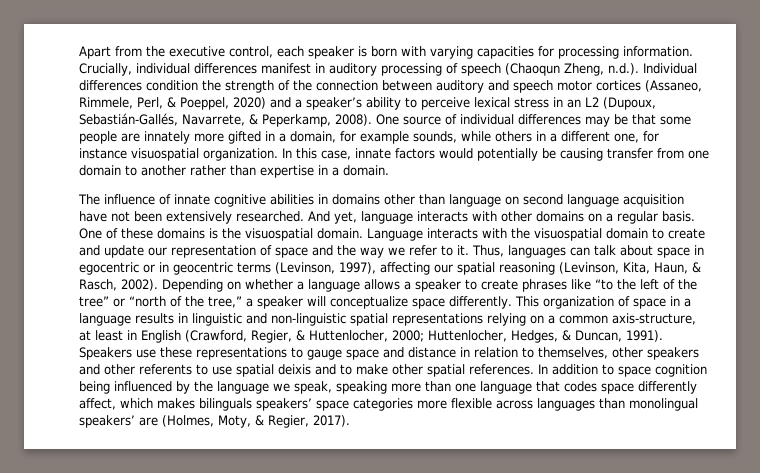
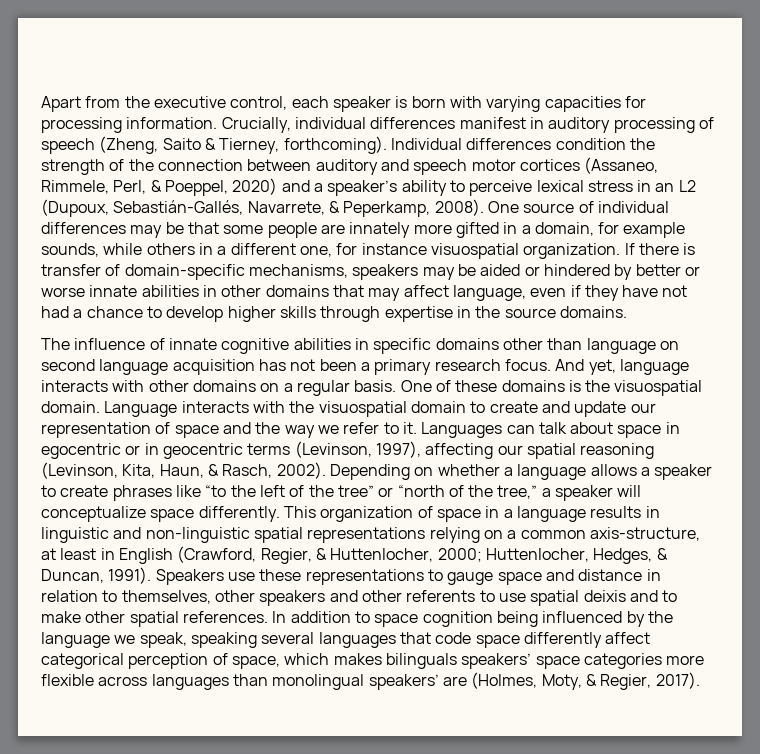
- Crucially, individual differences manifest in auditory processing of speech (Chaoqun Zheng, n.d.). Individual differences condition the strength of the connection between auditory and speech motor cortices (Assaneo, Rimmele, Perl, & Poeppel, 2020) and a speaker’s ability to perceive lexical stress in an L2 (Dupoux, Sebastián-Gallés, Navarrete, & Peperkamp, 2008).
+ Crucially, individual differences manifest in auditory processing of speech (Zheng, Saito & Tierney, forthcoming). Individual differences condition the strength of the connection between auditory and speech motor cortices (Assaneo, Rimmele, Perl, & Poeppel, 2020) and a speaker’s ability to perceive lexical stress in an L2 (Dupoux, Sebastián-Gallés, Navarrete, & Peperkamp, 2008).
- In this case, innate factors would potentially be causing transfer from one domain to another rather than expertise in a domain.
+ If there is transfer of domain-specific mechanisms, speakers may be aided or hindered by better or worse innate abilities in other domains that may affect language, even if they have not had a chance to develop higher skills through expertise in the source domains.
- The influence of innate cognitive abilities in domains other than language on second language acquisition have not been extensively researched.
+ The influence of innate cognitive abilities in specific domains other than language on second language acquisition has not been a primary research focus.
- Thus, languages can talk about space in egocentric or in geocentric terms (Levinson, 1997), affecting our spatial reasoning (Levinson, Kita, Haun, & Rasch, 2002).
+ Languages can talk about space in egocentric or in geocentric terms (Levinson, 1997), affecting our spatial reasoning (Levinson, Kita, Haun, & Rasch, 2002).
- In addition to space cognition being influenced by the language we speak, speaking more than one language that codes space differently affect, which makes bilinguals speakers’ space categories more flexible across languages than monolingual speakers’ are (Holmes, Moty, & Regier, 2017).
+ In addition to space cognition being influenced by the language we speak, speaking several languages that code space differently affect categorical perception of space, which makes bilinguals speakers’ space categories more flexible across languages than monolingual speakers’ are (Holmes, Moty, & Regier, 2017).

